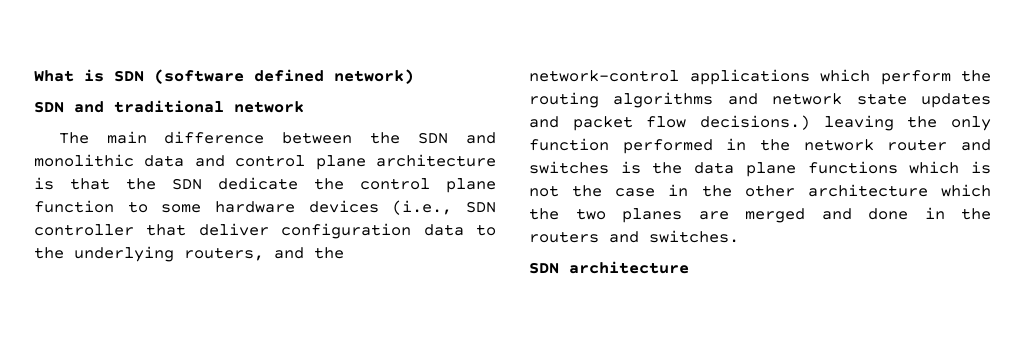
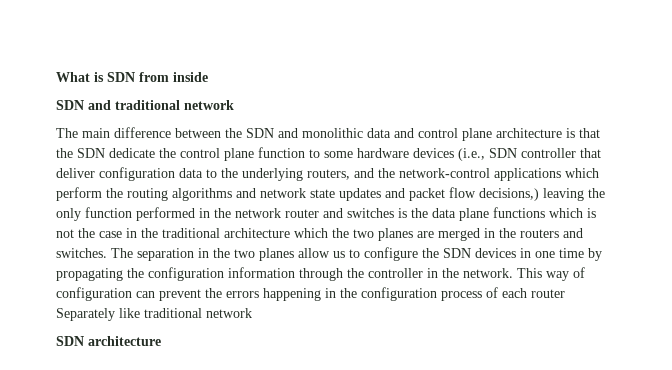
- What is SDN (software defined network)
+ What is SDN from inside
- The main difference between the SDN and monolithic data and control plane architecture is that the SDN dedicate the control plane function to some hardware devices (i.e., SDN controller that deliver configuration data to the underlying routers, and the network-control applications which perform the routing algorithms and network state updates and packet flow decisions.) leaving the only function performed in the network router and switches is the data plane functions which is not the case in the other architecture which the two planes are merged and done in the routers and switches.
+ The main difference between the SDN and monolithic data and control plane architecture is that the SDN dedicate the control plane function to some hardware devices (i.e., SDN controller that deliver configuration data to the underlying routers, and the network-control applications which perform the routing algorithms and network state updates and packet flow decisions,) leaving the only function performed in the network router and switches is the data plane functions which is not the case in the traditional architecture which the two planes are merged in the routers and switches. The separation in the two planes allow us to configure the SDN devices in one time by propagating the configuration information through the controller in the network. This way of configuration can prevent the errors happening in the configuration process of each router Separately like traditional network

